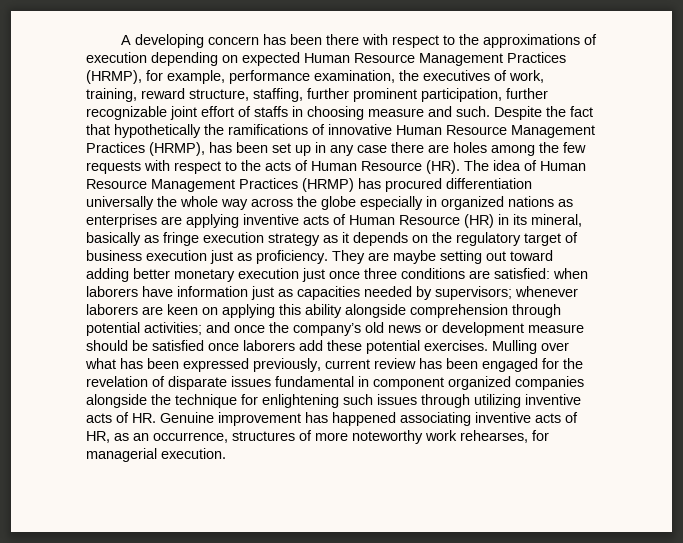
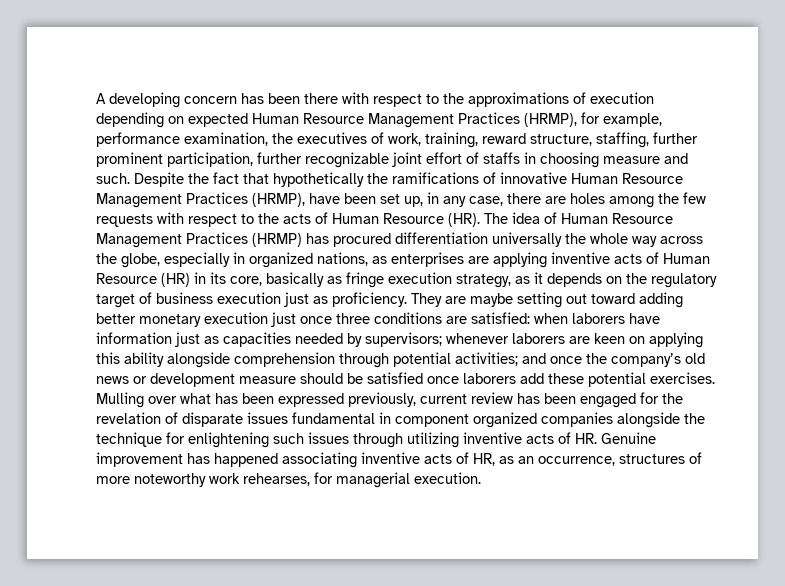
- Despite the fact that hypothetically the ramifications of innovative Human Resource Management Practices (HRMP), has been set up in any case there are holes among the few requests with respect to the acts of Human Resource (HR). The idea of Human Resource Management Practices (HRMP) has procured differentiation universally the whole way across the globe especially in organized nations as enterprises are applying inventive acts of Human Resource (HR) in its mineral, basically as fringe execution strategy as it depends on the regulatory target of business execution just as proficiency.
+ Despite the fact that hypothetically the ramifications of innovative Human Resource Management Practices (HRMP), have been set up, in any case, there are holes among the few requests with respect to the acts of Human Resource (HR). The idea of Human Resource Management Practices (HRMP) has procured differentiation universally the whole way across the globe, especially in organized nations, as enterprises are applying inventive acts of Human Resource (HR) in its core, basically as fringe execution strategy, as it depends on the regulatory target of business execution just as proficiency.

